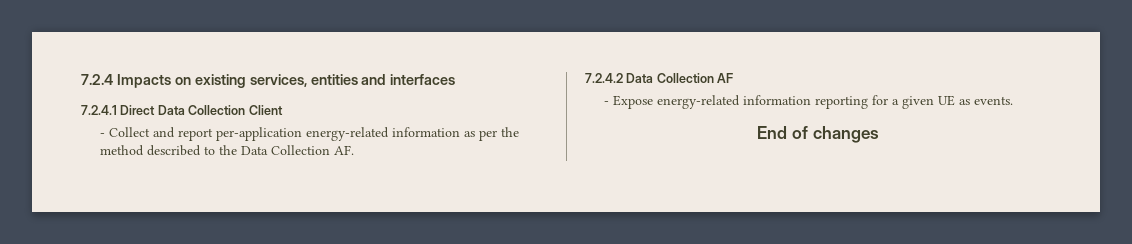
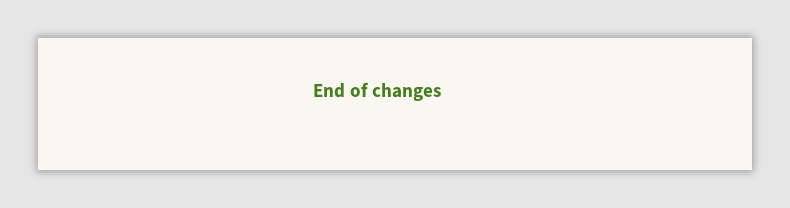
- 7.2.4 Impacts on existing services, entities and interfaces
- 7.2.4.1 Direct Data Collection Client
- - Collect and report per-application energy-related information as per the method described to the Data Collection AF.
- 7.2.4.2 Data Collection AF
- - Expose energy-related information reporting for a given UE as events.

